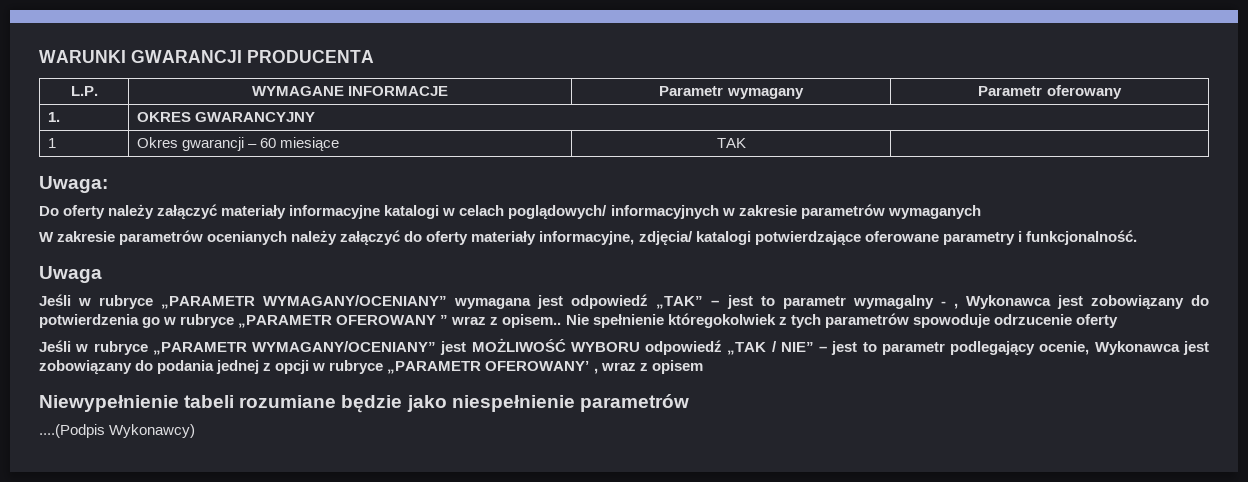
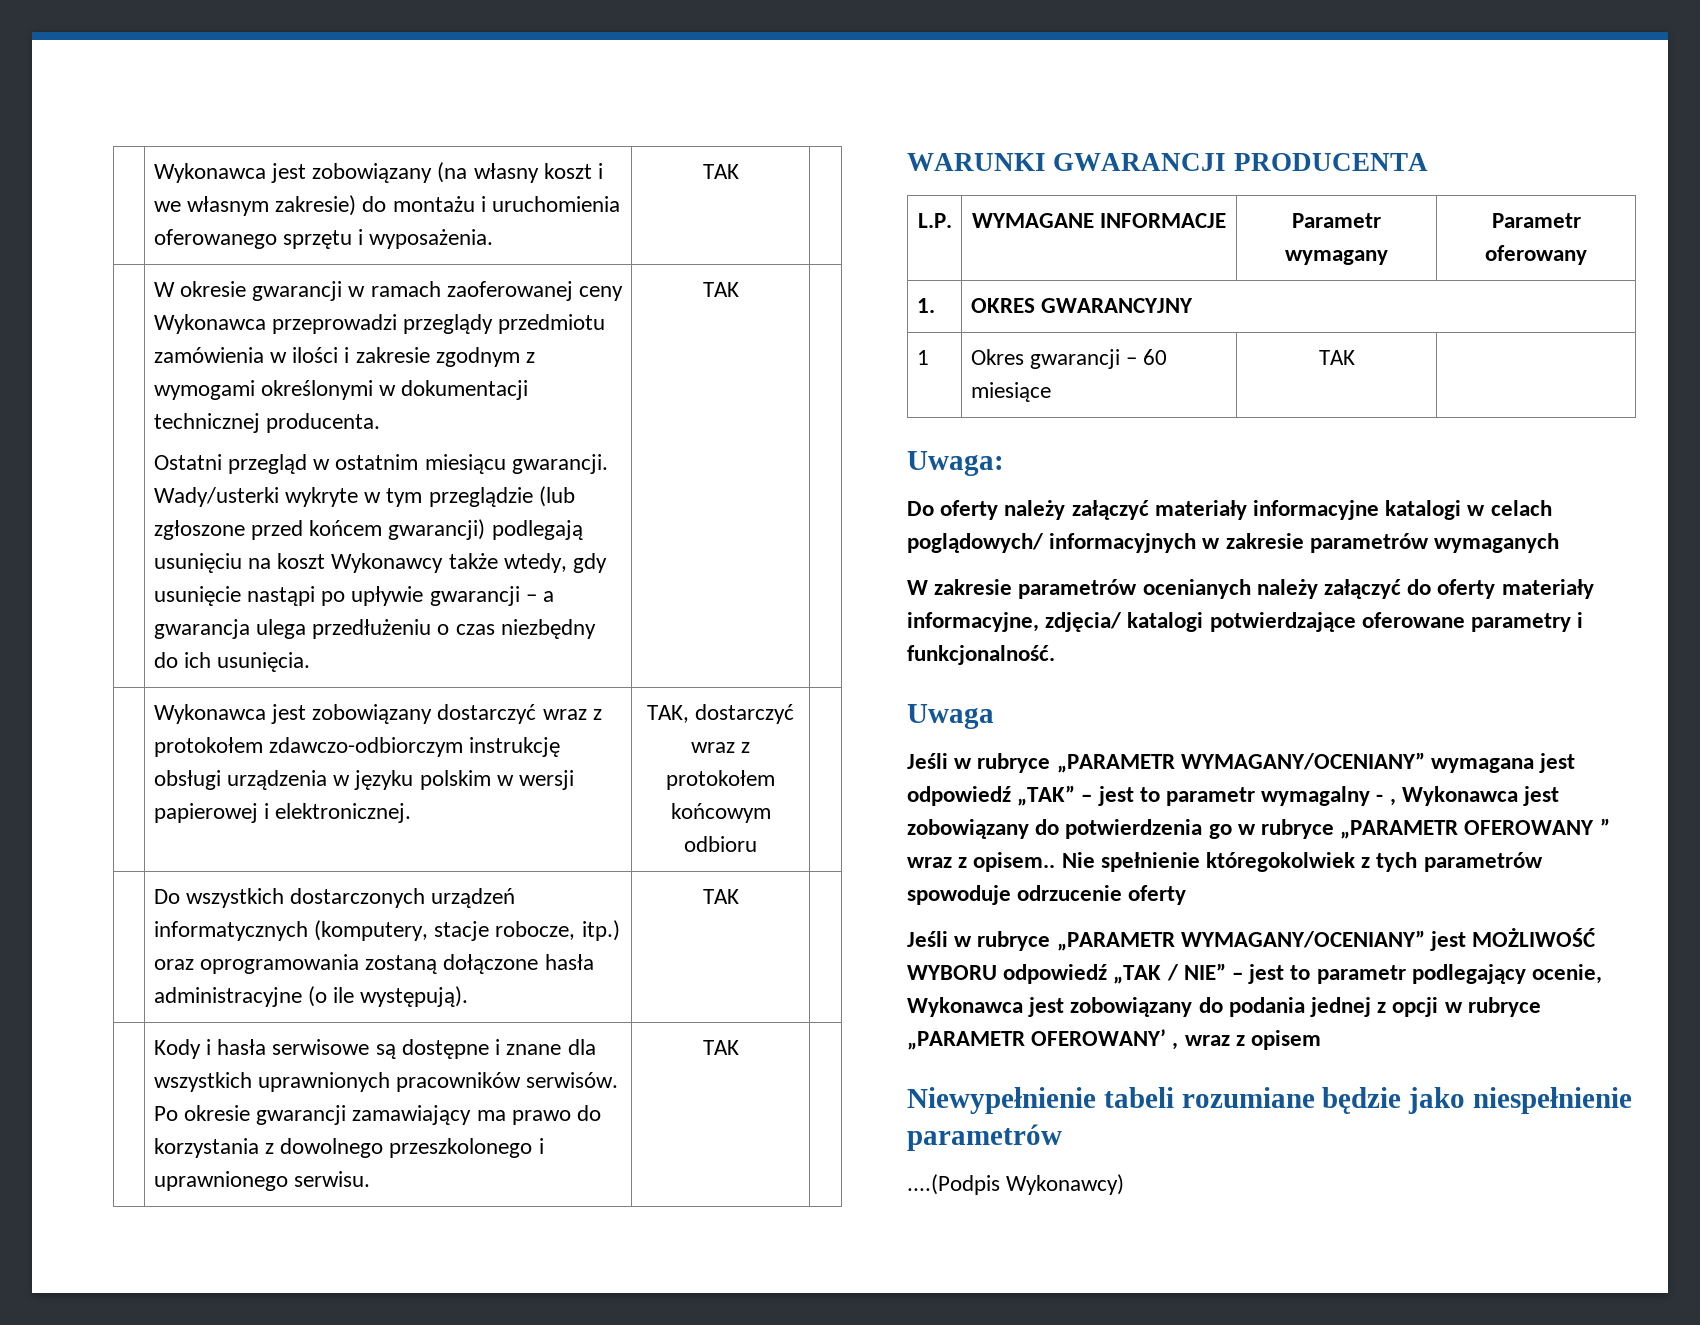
+ | Wykonawca jest zobowiązany (na własny koszt i we własnym zakresie) do montażu i uruchomienia oferowanego sprzętu i wyposażenia. | TAK |
+ | W okresie gwarancji w ramach zaoferowanej ceny Wykonawca przeprowadzi przeglądy przedmiotu zamówienia w ilości i zakresie zgodnym z wymogami określonymi w dokumentacji technicznej producenta.
+ Ostatni przegląd w ostatnim miesiącu gwarancji. Wady/usterki wykryte w tym przeglądzie (lub zgłoszone przed końcem gwarancji) podlegają usunięciu na koszt Wykonawcy także wtedy, gdy usunięcie nastąpi po upływie gwarancji – a gwarancja ulega przedłużeniu o czas niezbędny do ich usunięcia. | TAK |
+ | Wykonawca jest zobowiązany dostarczyć wraz z protokołem zdawczo-odbiorczym instrukcję obsługi urządzenia w języku polskim w wersji papierowej i elektronicznej. | TAK, dostarczyć wraz z protokołem końcowym odbioru |
+ | Do wszystkich dostarczonych urządzeń informatycznych (komputery, stacje robocze, itp.) oraz oprogramowania zostaną dołączone hasła administracyjne (o ile występują). | TAK |
+ | Kody i hasła serwisowe są dostępne i znane dla wszystkich uprawnionych pracowników serwisów. Po okresie gwarancji zamawiający ma prawo do korzystania z dowolnego przeszkolonego i uprawnionego serwisu. | TAK |

